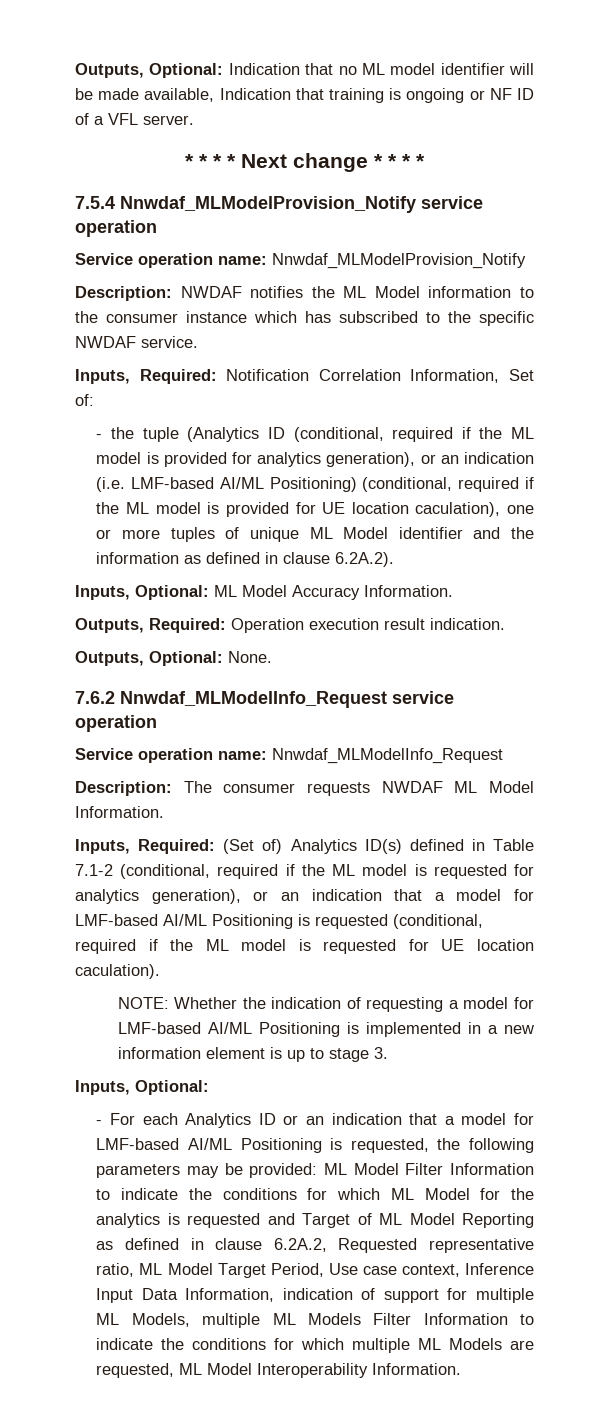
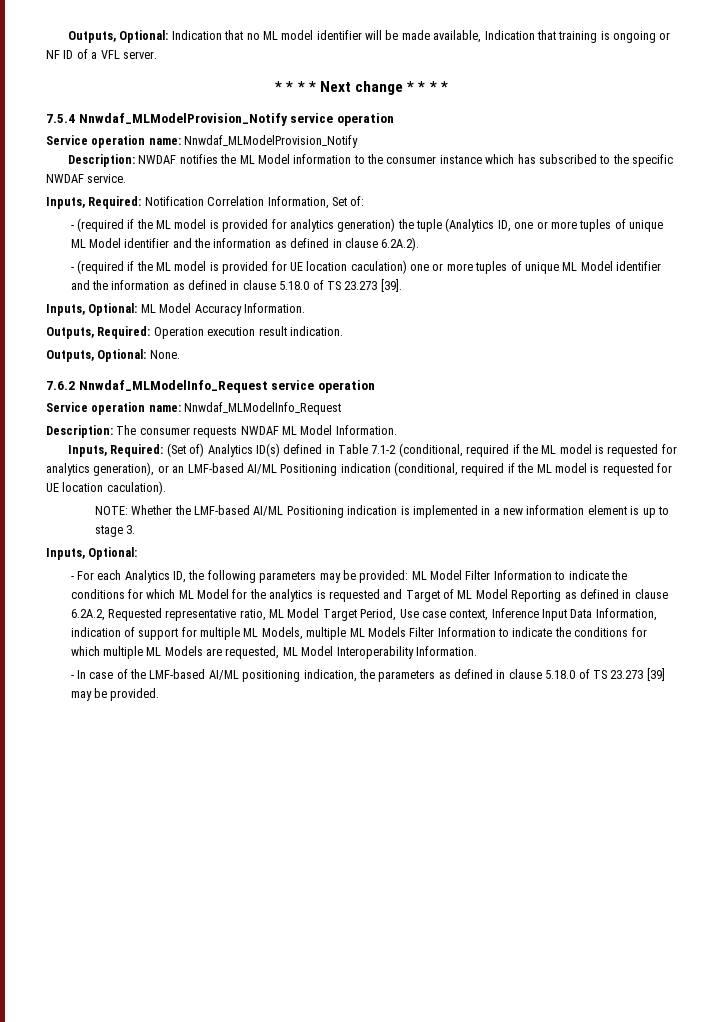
- - the tuple (Analytics ID (conditional, required if the ML model is provided for analytics generation), or an indication (i.e. LMF-based AI/ML Positioning) (conditional, required if the ML model is provided for UE location caculation), one or more tuples of unique ML Model identifier and the information as defined in clause 6.2A.2).
+ - (required if the ML model is provided for analytics generation) the tuple (Analytics ID, one or more tuples of unique ML Model identifier and the information as defined in clause 6.2A.2).
+ - (required if the ML model is provided for UE location caculation) one or more tuples of unique ML Model identifier and the information as defined in clause 5.18.0 of TS 23.273 [39].
- Inputs, Required: (Set of) Analytics ID(s) defined in Table 7.1-2 (conditional, required if the ML model is requested for analytics generation), or an indication that a model for LMF-based AI/ML Positioning is requested (conditional, required if the ML model is requested for UE location caculation).
+ Inputs, Required: (Set of) Analytics ID(s) defined in Table 7.1-2 (conditional, required if the ML model is requested for analytics generation), or an LMF-based AI/ML Positioning indication (conditional, required if the ML model is requested for UE location caculation).
- NOTE: Whether the indication of requesting a model for LMF-based AI/ML Positioning is implemented in a new information element is up to stage 3.
+ NOTE: Whether the LMF-based AI/ML Positioning indication is implemented in a new information element is up to stage 3.
- - For each Analytics ID or an indication that a model for LMF-based AI/ML Positioning is requested, the following parameters may be provided:
+ - For each Analytics ID, the following parameters may be provided:
+ - In case of the LMF-based AI/ML positioning indication, the parameters as defined in clause 5.18.0 of TS 23.273 [39] may be provided.

